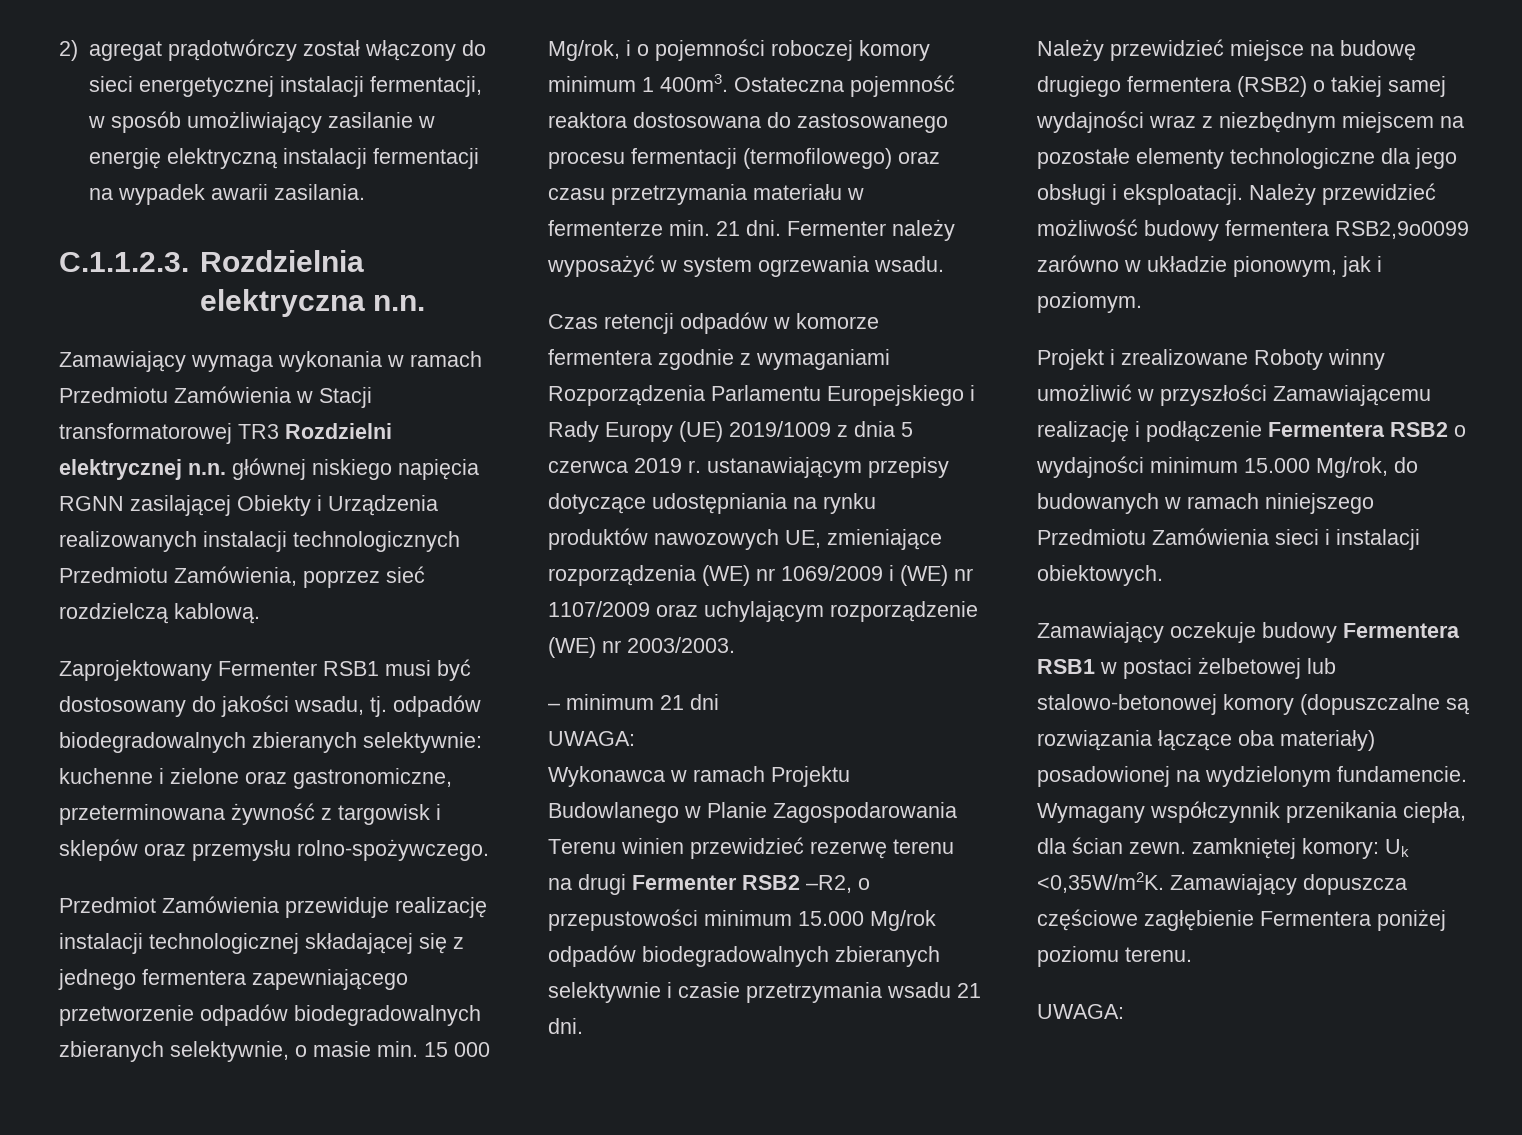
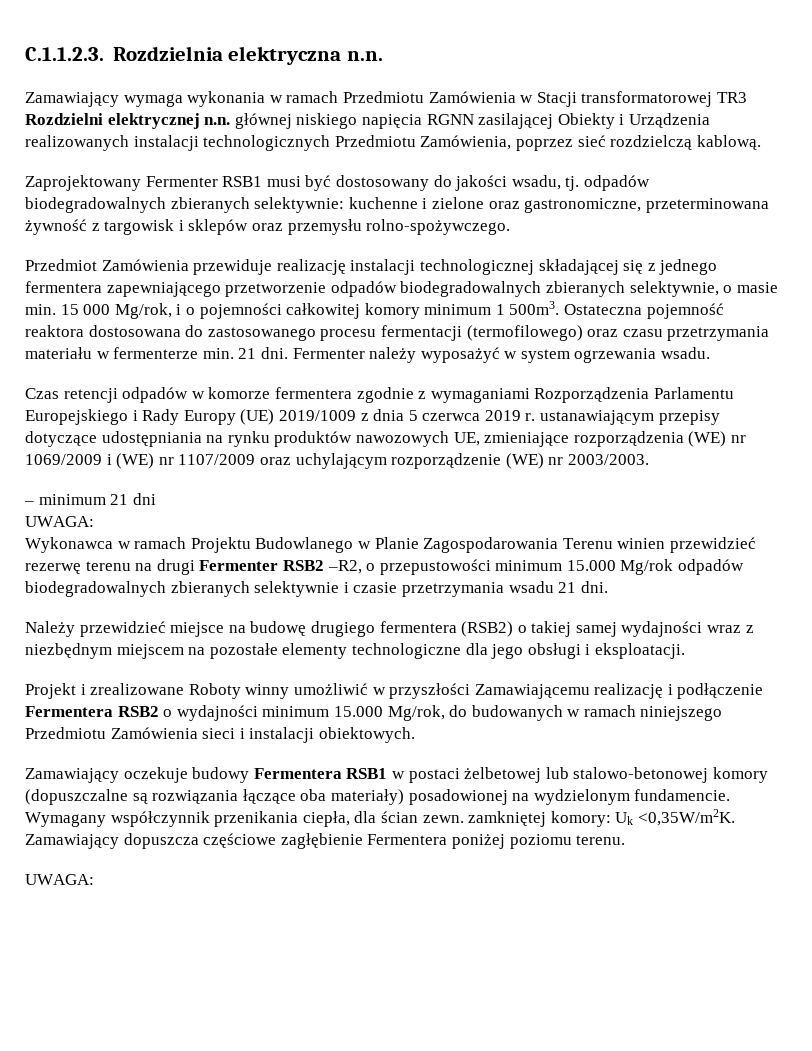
- 2) agregat prądotwórczy został włączony do sieci energetycznej instalacji fermentacji, w sposób umożliwiający zasilanie w energię elektryczną instalacji fermentacji na wypadek awarii zasilania.
- Przedmiot Zamówienia przewiduje realizację instalacji technologicznej składającej się z jednego fermentera zapewniającego przetworzenie odpadów biodegradowalnych zbieranych selektywnie, o masie min. 15 000 Mg/rok, i o pojemności roboczej komory minimum 1 400m3.
+ Przedmiot Zamówienia przewiduje realizację instalacji technologicznej składającej się z jednego fermentera zapewniającego przetworzenie odpadów biodegradowalnych zbieranych selektywnie, o masie min. 15 000 Mg/rok, i o pojemności całkowitej komory minimum 1 500m3.
- Należy przewidzieć możliwość budowy fermentera RSB2,9o0099 zarówno w układzie pionowym, jak i poziomym.

